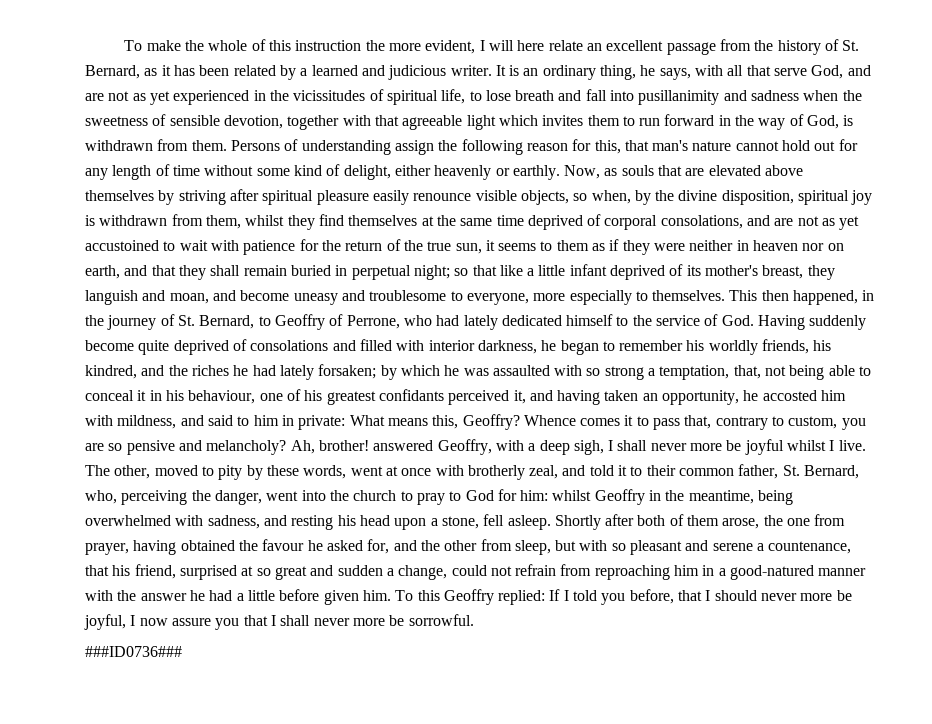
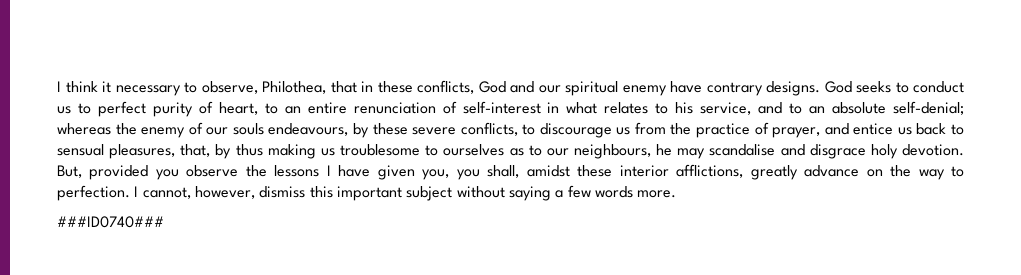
- To make the whole of this instruction the more evident, I will here relate an excellent passage from the history of St. Bernard, as it has been related by a learned and judicious writer. It is an ordinary thing, he says, with all that serve God, and are not as yet experienced in the vicissitudes of spiritual life, to lose breath and fall into pusillanimity and sadness when the sweetness of sensible devotion, together with that agreeable light which invites them to run forward in the way of God, is withdrawn from them. Persons of understanding assign the following reason for this, that man's nature cannot hold out for any length of time without some kind of delight, either heavenly or earthly. Now, as souls that are elevated above themselves by striving after spiritual pleasure easily renounce visible objects, so when, by the divine disposition, spiritual joy is withdrawn from them, whilst they find themselves at the same time deprived of corporal consolations, and are not as yet accustoined to wait with patience for the return of the true sun, it seems to them as if they were neither in heaven nor on earth, and that they shall remain buried in perpetual night; so that like a little infant deprived of its mother's breast, they languish and moan, and become uneasy and troublesome to everyone, more especially to themselves. This then happened, in the journey of St. Bernard, to Geoffry of Perrone, who had lately dedicated himself to the service of God. Having suddenly become quite deprived of consolations and filled with interior darkness, he began to remember his worldly friends, his kindred, and the riches he had lately forsaken; by which he was assaulted with so strong a temptation, that, not being able to conceal it in his behaviour, one of his greatest confidants perceived it, and having taken an opportunity, he accosted him with mildness, and said to him in private: What means this, Geoffry? Whence comes it to pass that, contrary to custom, you are so pensive and melancholy? Ah, brother! answered Geoffry, with a deep sigh, I shall never more be joyful whilst I live. The other, moved to pity by these words, went at once with brotherly zeal, and told it to their common father, St. Bernard, who, perceiving the danger, went into the church to pray to God for him: whilst Geoffry in the meantime, being overwhelmed with sadness, and resting his head upon a stone, fell asleep. Shortly after both of them arose, the one from prayer, having obtained the favour he asked for, and the other from sleep, but with so pleasant and serene a countenance, that his friend, surprised at so great and sudden a change, could not refrain from reproaching him in a good-natured manner with the answer he had a little before given him. To this Geoffry replied: If I told you before, that I should never more be joyful, I now assure you that I shall never more be sorrowful.
- ###ID0736###
+ I think it necessary to observe, Philothea, that in these conflicts, God and our spiritual enemy have contrary designs. God seeks to conduct us to perfect purity of heart, to an entire renunciation of self-interest in what relates to his service, and to an absolute self-denial; whereas the enemy of our souls endeavours, by these severe conflicts, to discourage us from the practice of prayer, and entice us back to sensual pleasures, that, by thus making us troublesome to ourselves as to our neighbours, he may scandalise and disgrace holy devotion. But, provided you observe the lessons I have given you, you shall, amidst these interior afflictions, greatly advance on the way to perfection. I cannot, however, dismiss this important subject without saying a few words more.
+ ###ID0740###

